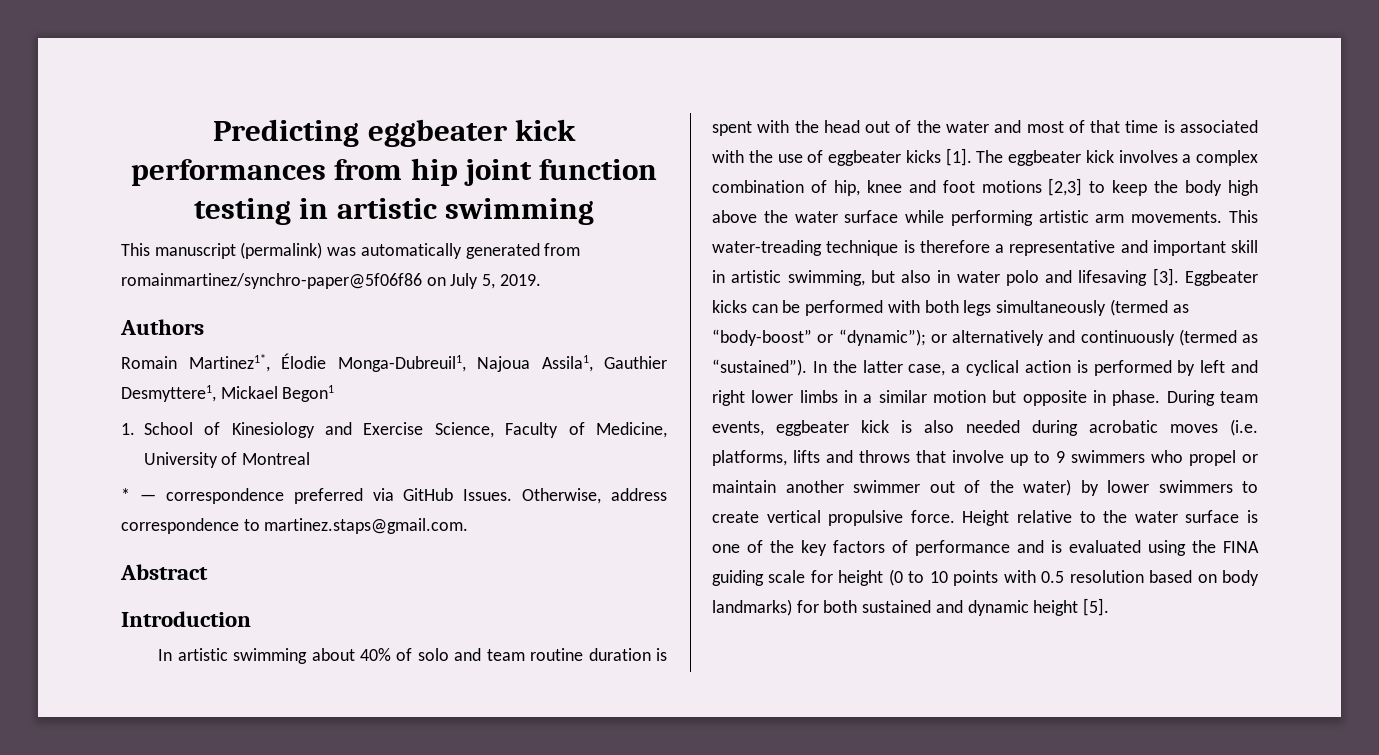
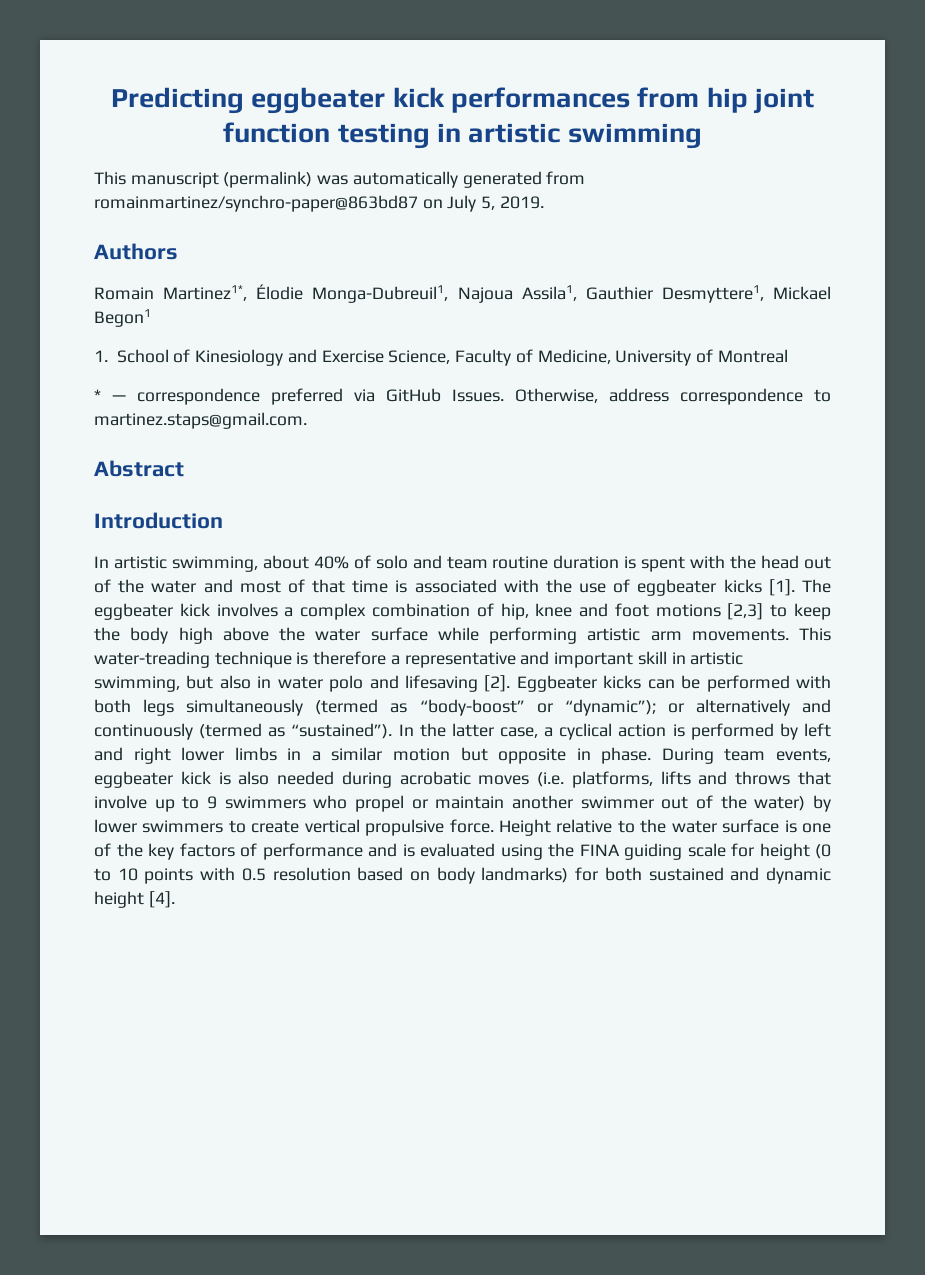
- This manuscript (permalink) was automatically generated from romainmartinez/synchro-paper@5f06f86 on July 5, 2019.
+ This manuscript (permalink) was automatically generated from romainmartinez/synchro-paper@863bd87 on July 5, 2019.
- In artistic swimming about 40% of solo and team routine duration is spent with the head out of the water and most of that time is associated with the use of eggbeater kicks [1].
+ In artistic swimming, about 40% of solo and team routine duration is spent with the head out of the water and most of that time is associated with the use of eggbeater kicks [1].
- This water-treading technique is therefore a representative and important skill in artistic swimming, but also in water polo and lifesaving [3].
+ This water-treading technique is therefore a representative and important skill in artistic swimming, but also in water polo and lifesaving [2].
- Height relative to the water surface is one of the key factors of performance and is evaluated using the FINA guiding scale for height (0 to 10 points with 0.5 resolution based on body landmarks) for both sustained and dynamic height [5].
+ Height relative to the water surface is one of the key factors of performance and is evaluated using the FINA guiding scale for height (0 to 10 points with 0.5 resolution based on body landmarks) for both sustained and dynamic height [4].

